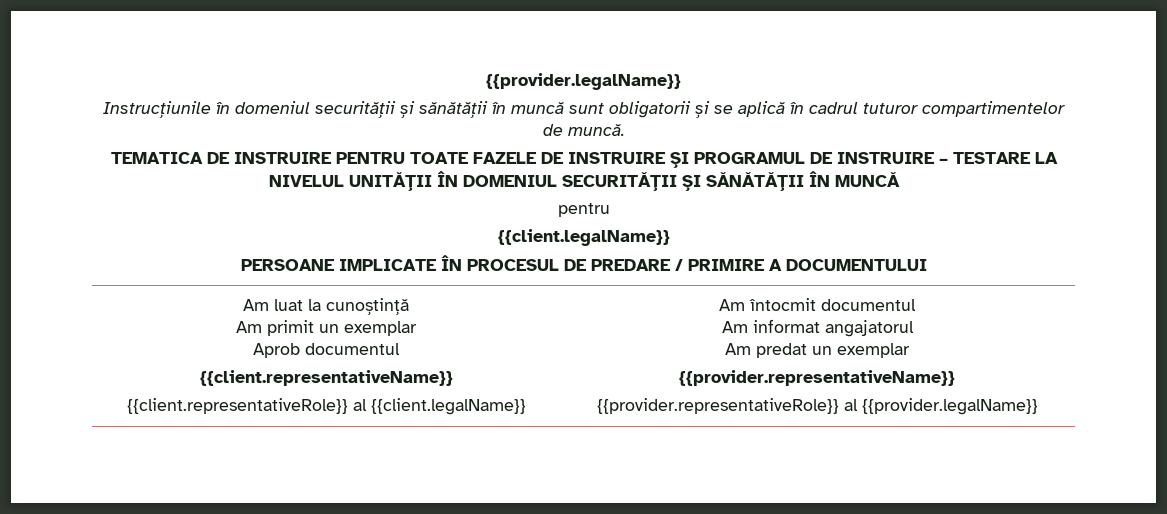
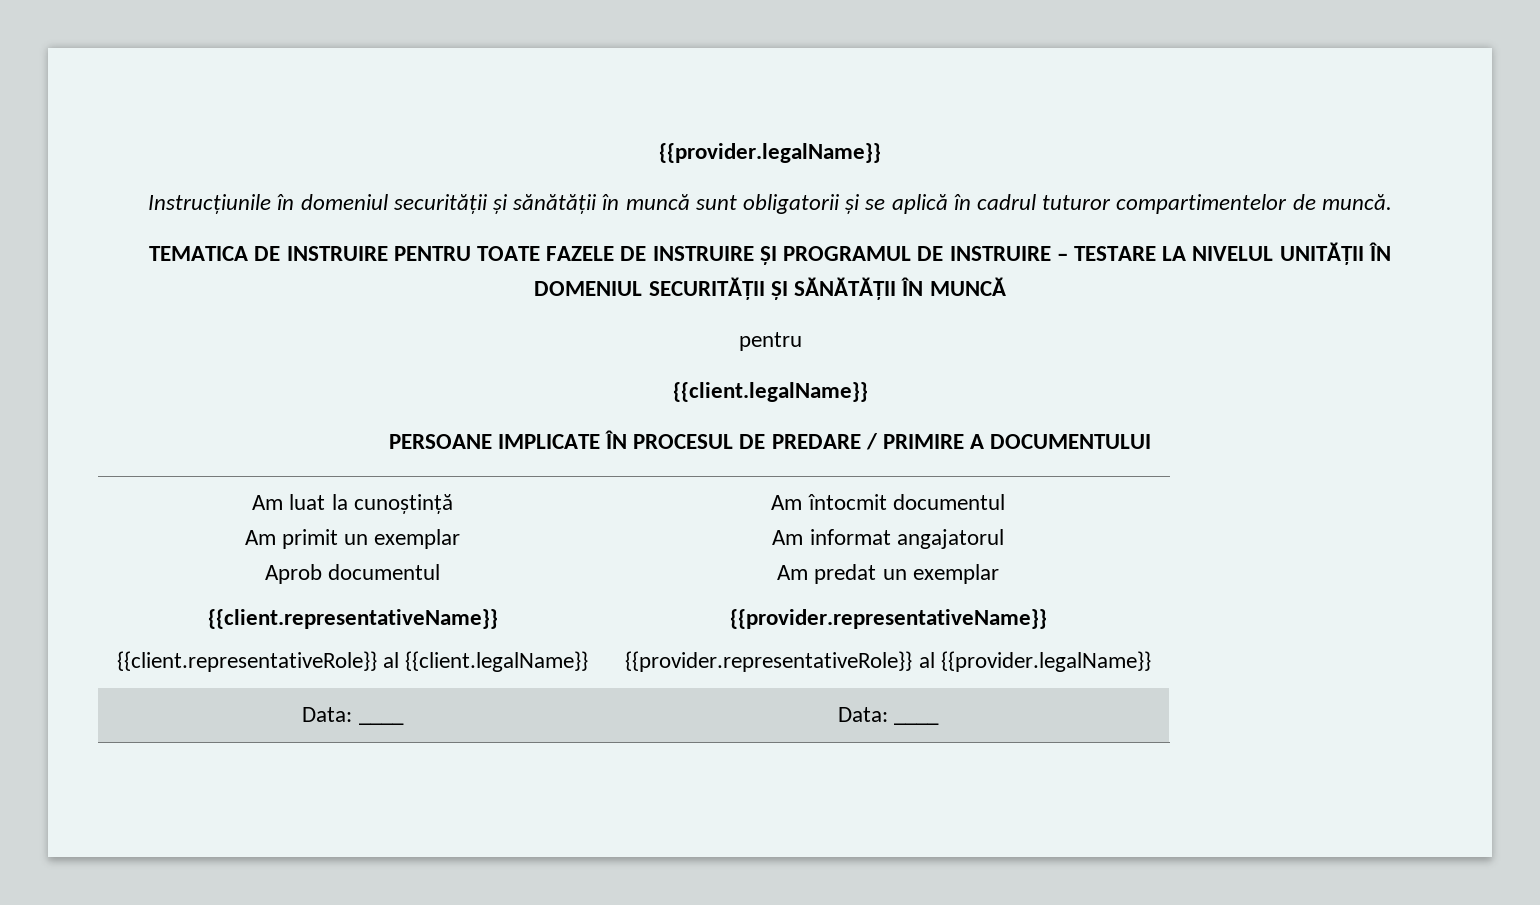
+ Data: ____ | Data: ____

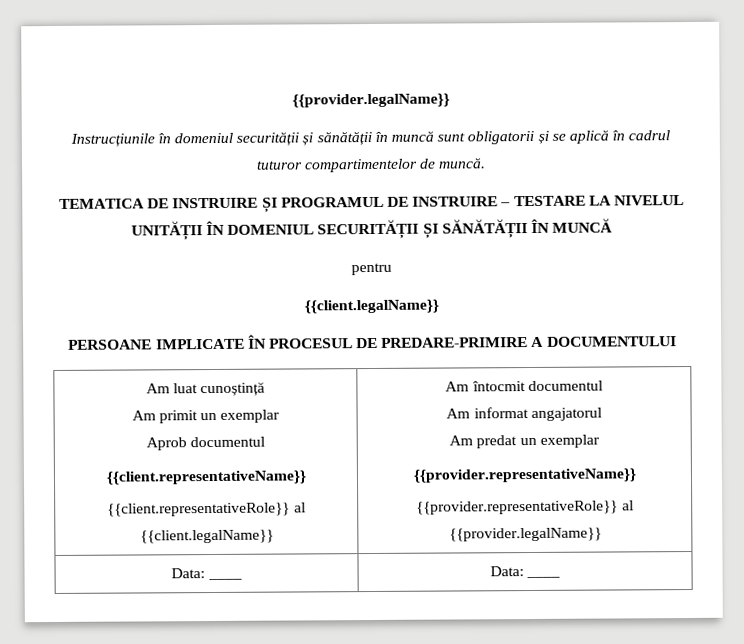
- TEMATICA DE INSTRUIRE PENTRU TOATE FAZELE DE INSTRUIRE ȘI PROGRAMUL DE INSTRUIRE – TESTARE LA NIVELUL UNITĂȚII ÎN DOMENIUL SECURITĂȚII ȘI SĂNĂTĂȚII ÎN MUNCĂ
+ TEMATICA DE INSTRUIRE ȘI PROGRAMUL DE INSTRUIRE – TESTARE LA NIVELUL UNITĂȚII ÎN DOMENIUL SECURITĂȚII ȘI SĂNĂTĂȚII ÎN MUNCĂ
- PERSOANE IMPLICATE ÎN PROCESUL DE PREDARE / PRIMIRE A DOCUMENTULUI
+ PERSOANE IMPLICATE ÎN PROCESUL DE PREDARE-PRIMIRE A DOCUMENTULUI
- Am luat la cunoștință
+ Am luat cunoștință

